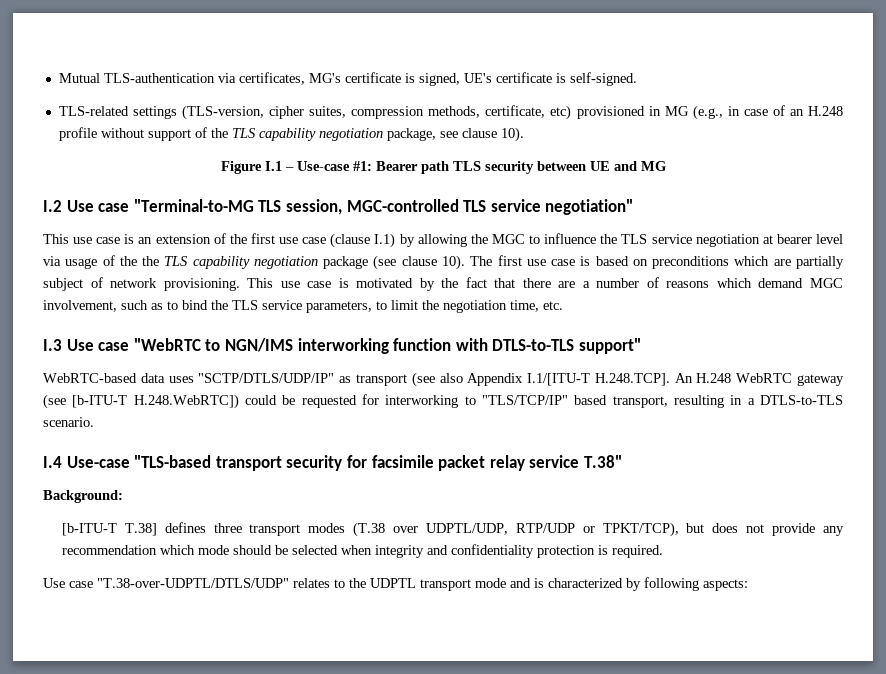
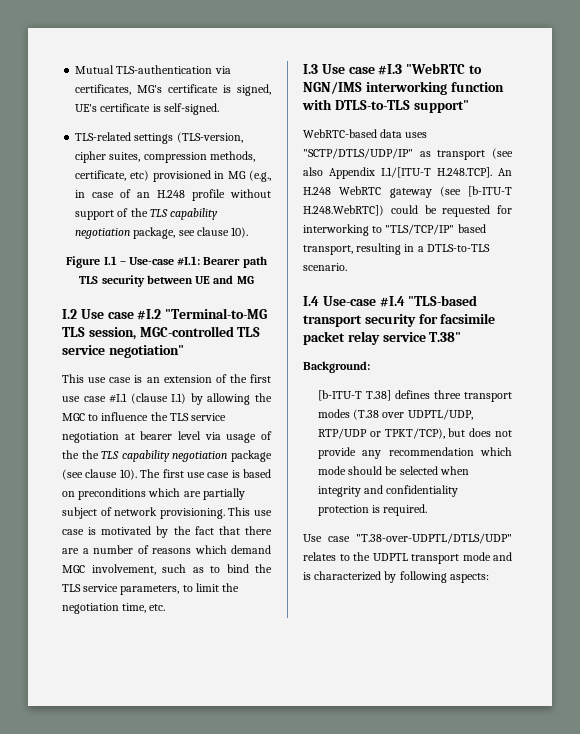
- Figure I.1 – Use-case #1: Bearer path TLS security between UE and MG
+ Figure I.1 – Use-case #I.1: Bearer path TLS security between UE and MG
- I.2 Use case "Terminal-to-MG TLS session, MGC-controlled TLS service negotiation"
+ I.2 Use case #I.2 "Terminal-to-MG TLS session, MGC-controlled TLS service negotiation"
- This use case is an extension of the first use case (clause I.1) by allowing the MGC to influence the TLS service negotiation at bearer level via usage of the the TLS capability negotiation package (see clause 10).
+ This use case is an extension of the first use case #I.1 (clause I.1) by allowing the MGC to influence the TLS service negotiation at bearer level via usage of the the TLS capability negotiation package (see clause 10).
- I.3 Use case "WebRTC to NGN/IMS interworking function with DTLS-to-TLS support"
+ I.3 Use case #I.3 "WebRTC to NGN/IMS interworking function with DTLS-to-TLS support"
- I.4 Use-case "TLS-based transport security for facsimile packet relay service T.38"
+ I.4 Use-case #I.4 "TLS-based transport security for facsimile packet relay service T.38"

